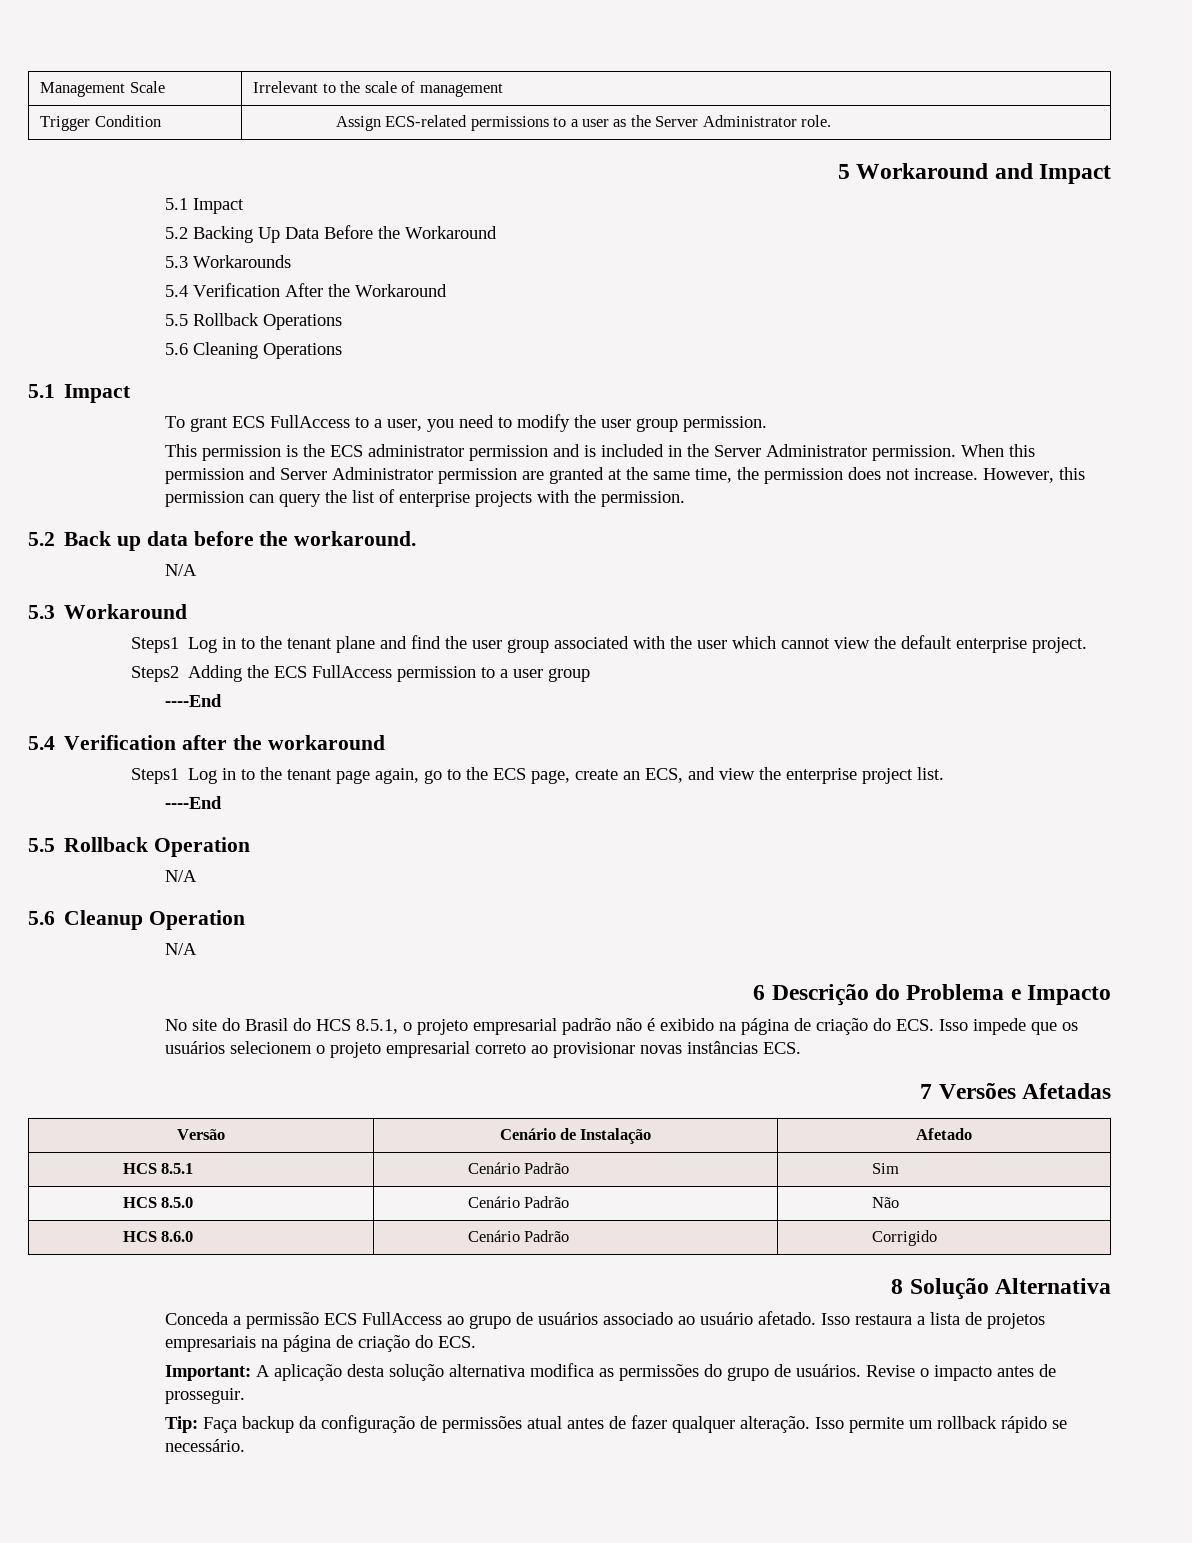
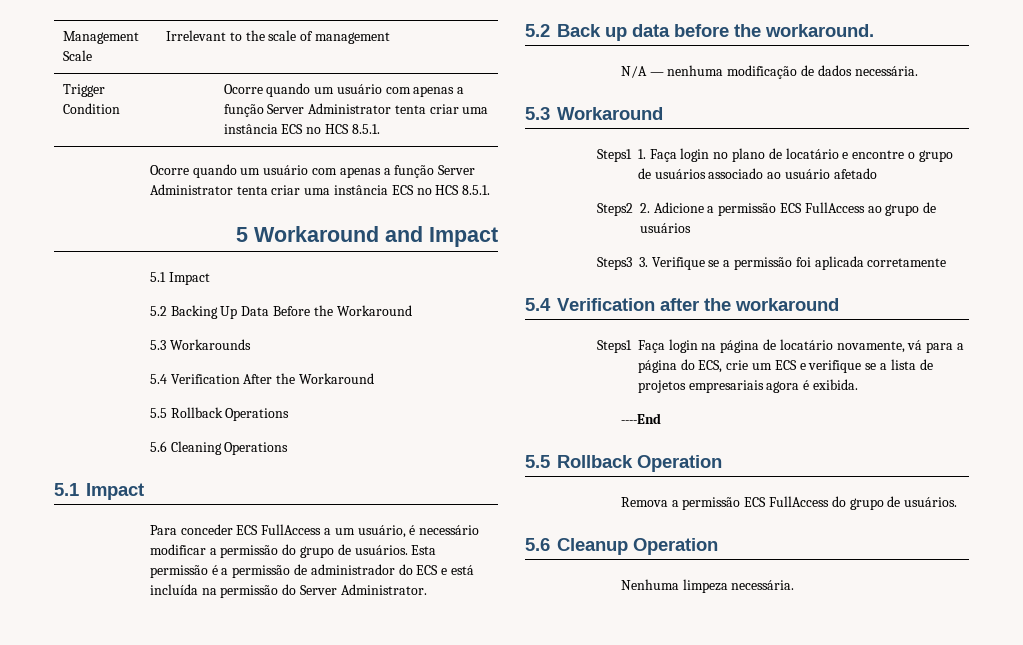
- Trigger Condition | Assign ECS-related permissions to a user as the Server Administrator role.
+ Trigger Condition | Ocorre quando um usuário com apenas a função Server Administrator tenta criar uma instância ECS no HCS 8.5.1.
+ Ocorre quando um usuário com apenas a função Server Administrator tenta criar uma instância ECS no HCS 8.5.1.
- To grant ECS FullAccess to a user, you need to modify the user group permission.
- This permission is the ECS administrator permission and is included in the Server Administrator permission. When this permission and Server Administrator permission are granted at the same time, the permission does not increase. However, this permission can query the list of enterprise projects with the permission.
+ Para conceder ECS FullAccess a um usuário, é necessário modificar a permissão do grupo de usuários. Esta permissão é a permissão de administrador do ECS e está incluída na permissão do Server Administrator.
  5.2 Back up data before the workaround.
- N/A
+ N/A — nenhuma modificação de dados necessária.
  5.3 Workaround
- Steps1 Log in to the tenant plane and find the user group associated with the user which cannot view the default enterprise project.
- Steps2 Adding the ECS FullAccess permission to a user group
- ----End
+ Steps1 1. Faça login no plano de locatário e encontre o grupo de usuários associado ao usuário afetado
+ Steps2 2. Adicione a permissão ECS FullAccess ao grupo de usuários
+ Steps3 3. Verifique se a permissão foi aplicada corretamente
- Steps1 Log in to the tenant page again, go to the ECS page, create an ECS, and view the enterprise project list.
+ Steps1 Faça login na página de locatário novamente, vá para a página do ECS, crie um ECS e verifique se a lista de projetos empresariais agora é exibida.
  ----End
  5.5 Rollback Operation
- N/A
+ Remova a permissão ECS FullAccess do grupo de usuários.
  5.6 Cleanup Operation
- N/A
- 6 Descrição do Problema e Impacto
- No site do Brasil do HCS 8.5.1, o projeto empresarial padrão não é exibido na página de criação do ECS. Isso impede que os usuários selecionem o projeto empresarial correto ao provisionar novas instâncias ECS.
- 7 Versões Afetadas
- Versão | Cenário de Instalação | Afetado
- HCS 8.5.1 | Cenário Padrão | Sim
- HCS 8.5.0 | Cenário Padrão | Não
- HCS 8.6.0 | Cenário Padrão | Corrigido
- 8 Solução Alternativa
- Conceda a permissão ECS FullAccess ao grupo de usuários associado ao usuário afetado. Isso restaura a lista de projetos empresariais na página de criação do ECS.
- Important: A aplicação desta solução alternativa modifica as permissões do grupo de usuários. Revise o impacto antes de prosseguir.
- Tip: Faça backup da configuração de permissões atual antes de fazer qualquer alteração. Isso permite um rollback rápido se necessário.
+ Nenhuma limpeza necessária.

